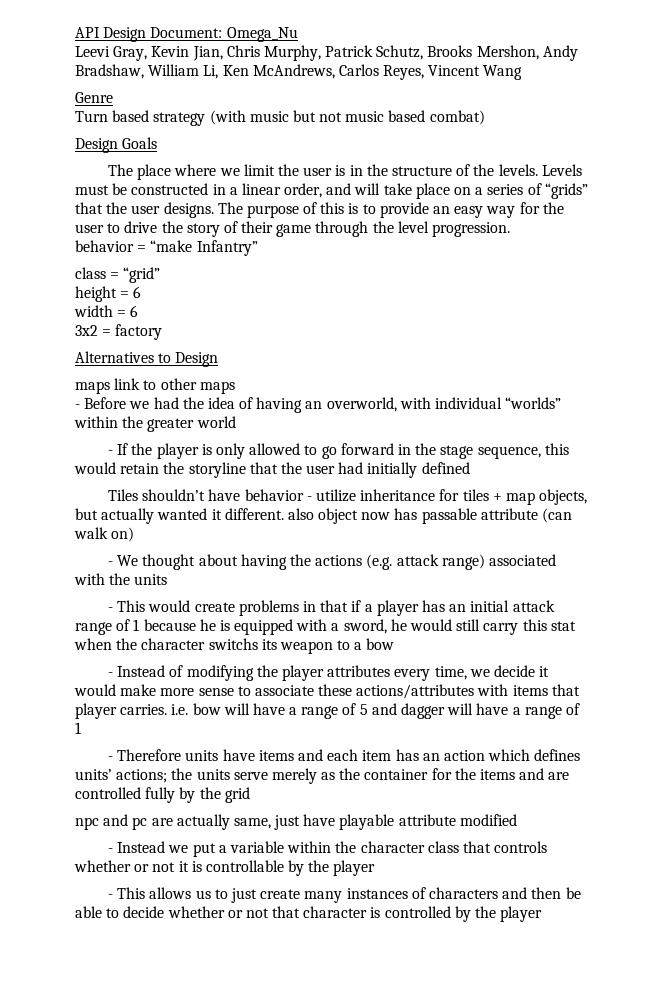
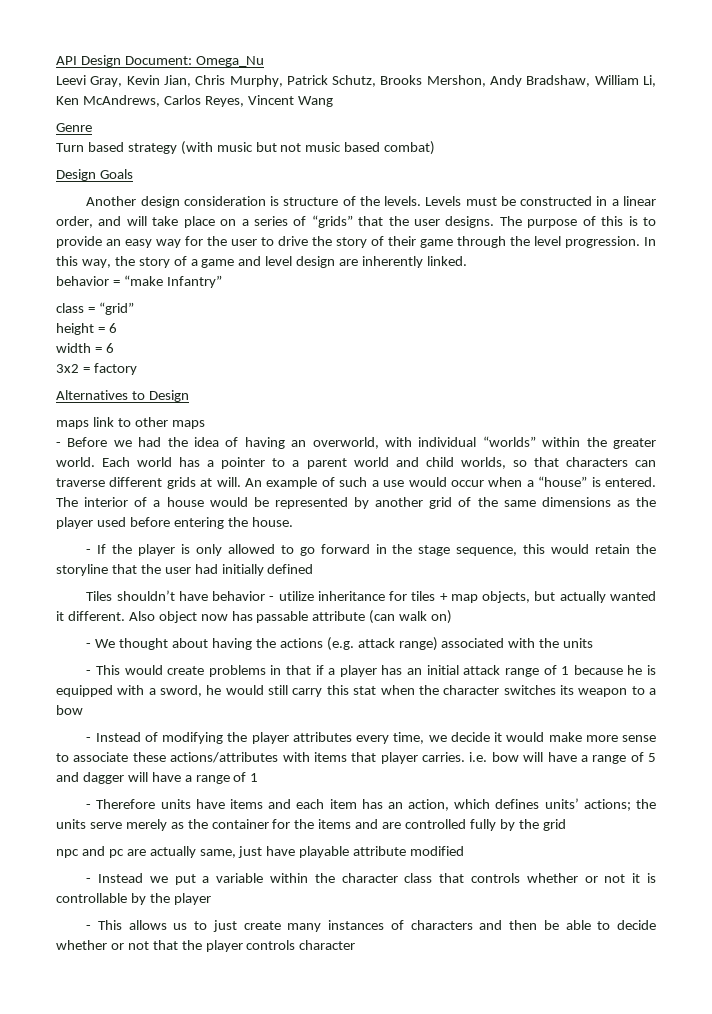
- The place where we limit the user is in the structure of the levels.
+ Another design consideration is structure of the levels.
+ In this way, the story of a game and level design are inherently linked.
- - Before we had the idea of having an overworld, with individual “worlds” within the greater world
+ - Before we had the idea of having an overworld, with individual “worlds” within the greater world. Each world has a pointer to a parent world and child worlds, so that characters can traverse different grids at will. An example of such a use would occur when a “house” is entered. The interior of a house would be represented by another grid of the same dimensions as the player used before entering the house.
- Tiles shouldn’t have behavior - utilize inheritance for tiles + map objects, but actually wanted it different. also object now has passable attribute (can walk on)
+ Tiles shouldn’t have behavior - utilize inheritance for tiles + map objects, but actually wanted it different. Also object now has passable attribute (can walk on)
- - This would create problems in that if a player has an initial attack range of 1 because he is equipped with a sword, he would still carry this stat when the character switchs its weapon to a bow
+ - This would create problems in that if a player has an initial attack range of 1 because he is equipped with a sword, he would still carry this stat when the character switches its weapon to a bow
- - Therefore units have items and each item has an action which defines units’ actions; the units serve merely as the container for the items and are controlled fully by the grid
+ - Therefore units have items and each item has an action, which defines units’ actions; the units serve merely as the container for the items and are controlled fully by the grid
- - This allows us to just create many instances of characters and then be able to decide whether or not that character is controlled by the player
+ - This allows us to just create many instances of characters and then be able to decide whether or not that the player controls character

